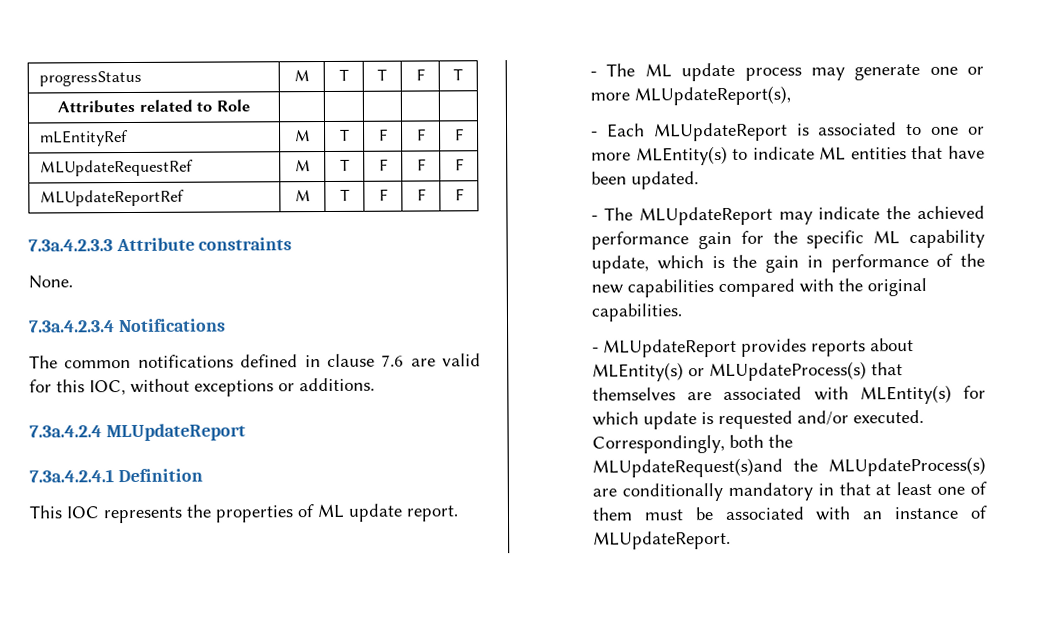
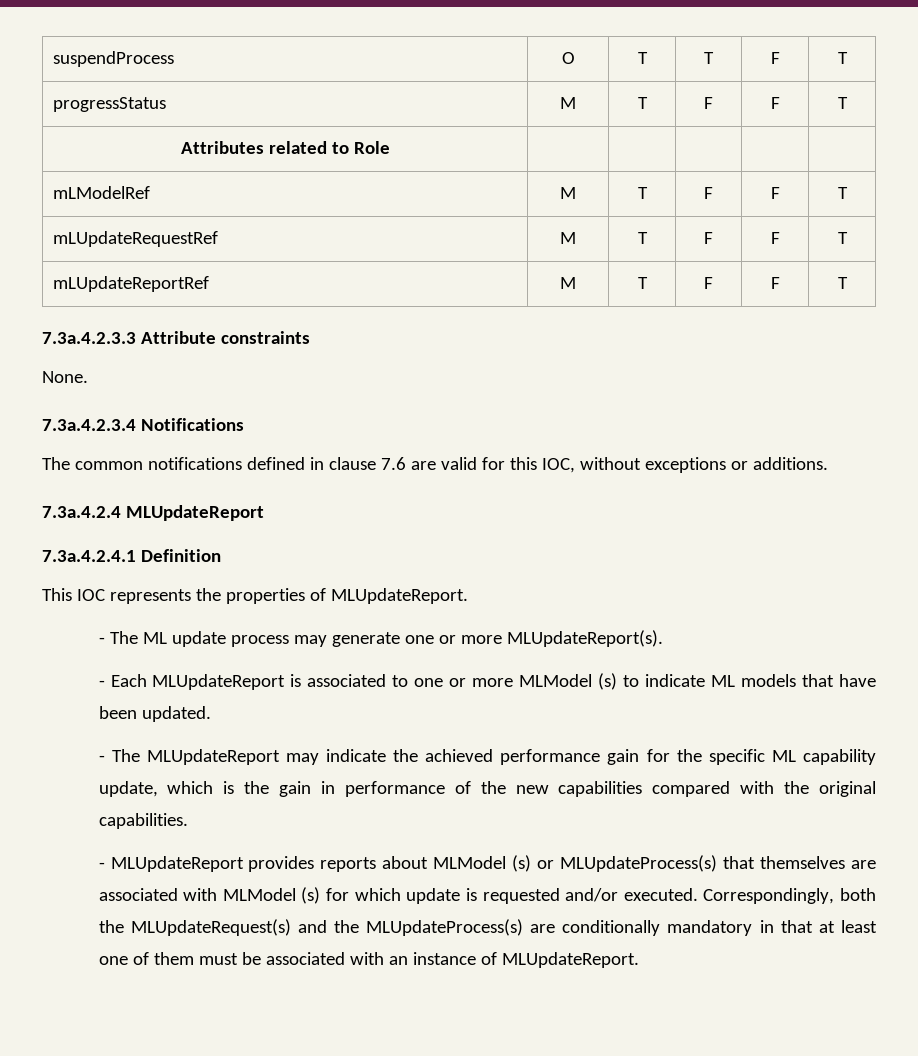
+ suspendProcess | O | T | T | F | T
- progressStatus | M | T | T | F | T
+ progressStatus | M | T | F | F | T
- mLEntityRef | M | T | F | F | F
- MLUpdateRequestRef | M | T | F | F | F
- MLUpdateReportRef | M | T | F | F | F
+ mLModelRef | M | T | F | F | T
+ mLUpdateRequestRef | M | T | F | F | T
+ mLUpdateReportRef | M | T | F | F | T
- This IOC represents the properties of ML update report.
+ This IOC represents the properties of MLUpdateReport.
- - The ML update process may generate one or more MLUpdateReport(s),
+ - The ML update process may generate one or more MLUpdateReport(s).
- - Each MLUpdateReport is associated to one or more MLEntity(s) to indicate ML entities that have been updated.
+ - Each MLUpdateReport is associated to one or more MLModel (s) to indicate ML models that have been updated.
- - MLUpdateReport provides reports about MLEntity(s) or MLUpdateProcess(s) that themselves are associated with MLEntity(s) for which update is requested and/or executed.
+ - MLUpdateReport provides reports about MLModel (s) or MLUpdateProcess(s) that themselves are associated with MLModel (s) for which update is requested and/or executed.
- Correspondingly, both the MLUpdateRequest(s)and the MLUpdateProcess(s) are conditionally mandatory in that at least one of them must be associated with an instance of MLUpdateReport.
+ Correspondingly, both the MLUpdateRequest(s) and the MLUpdateProcess(s) are conditionally mandatory in that at least one of them must be associated with an instance of MLUpdateReport.

